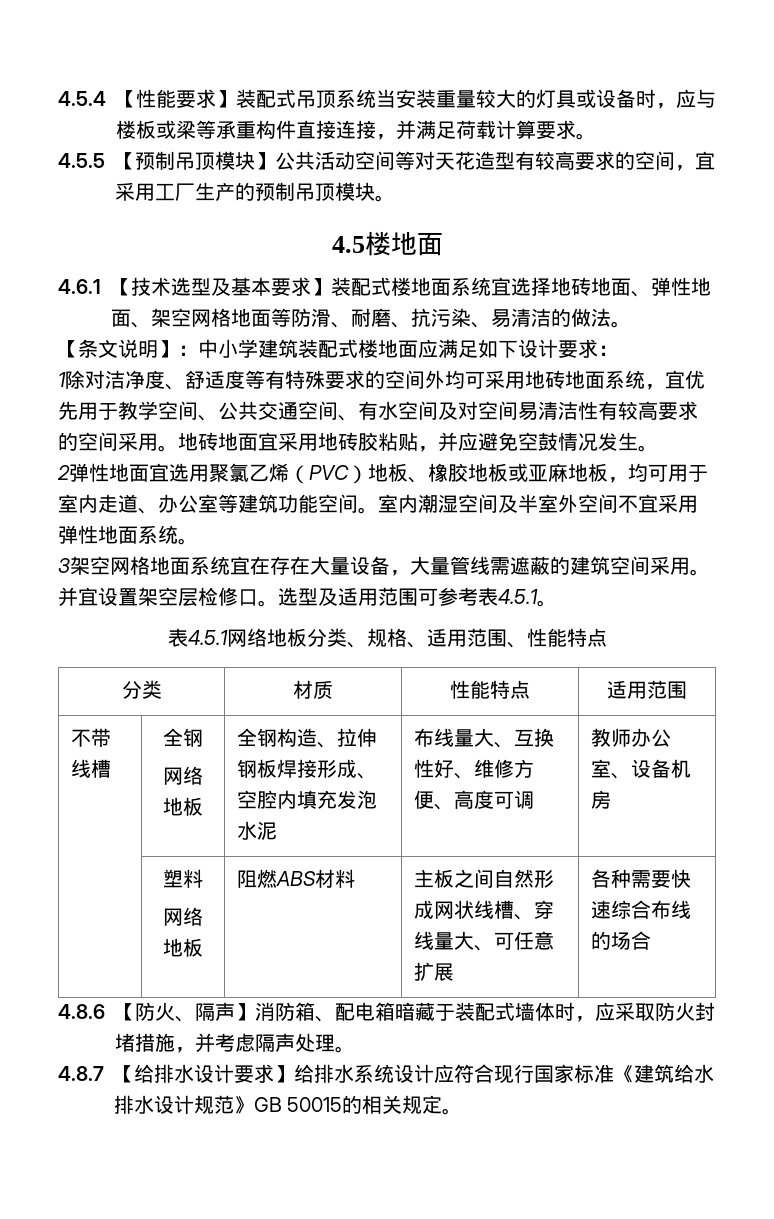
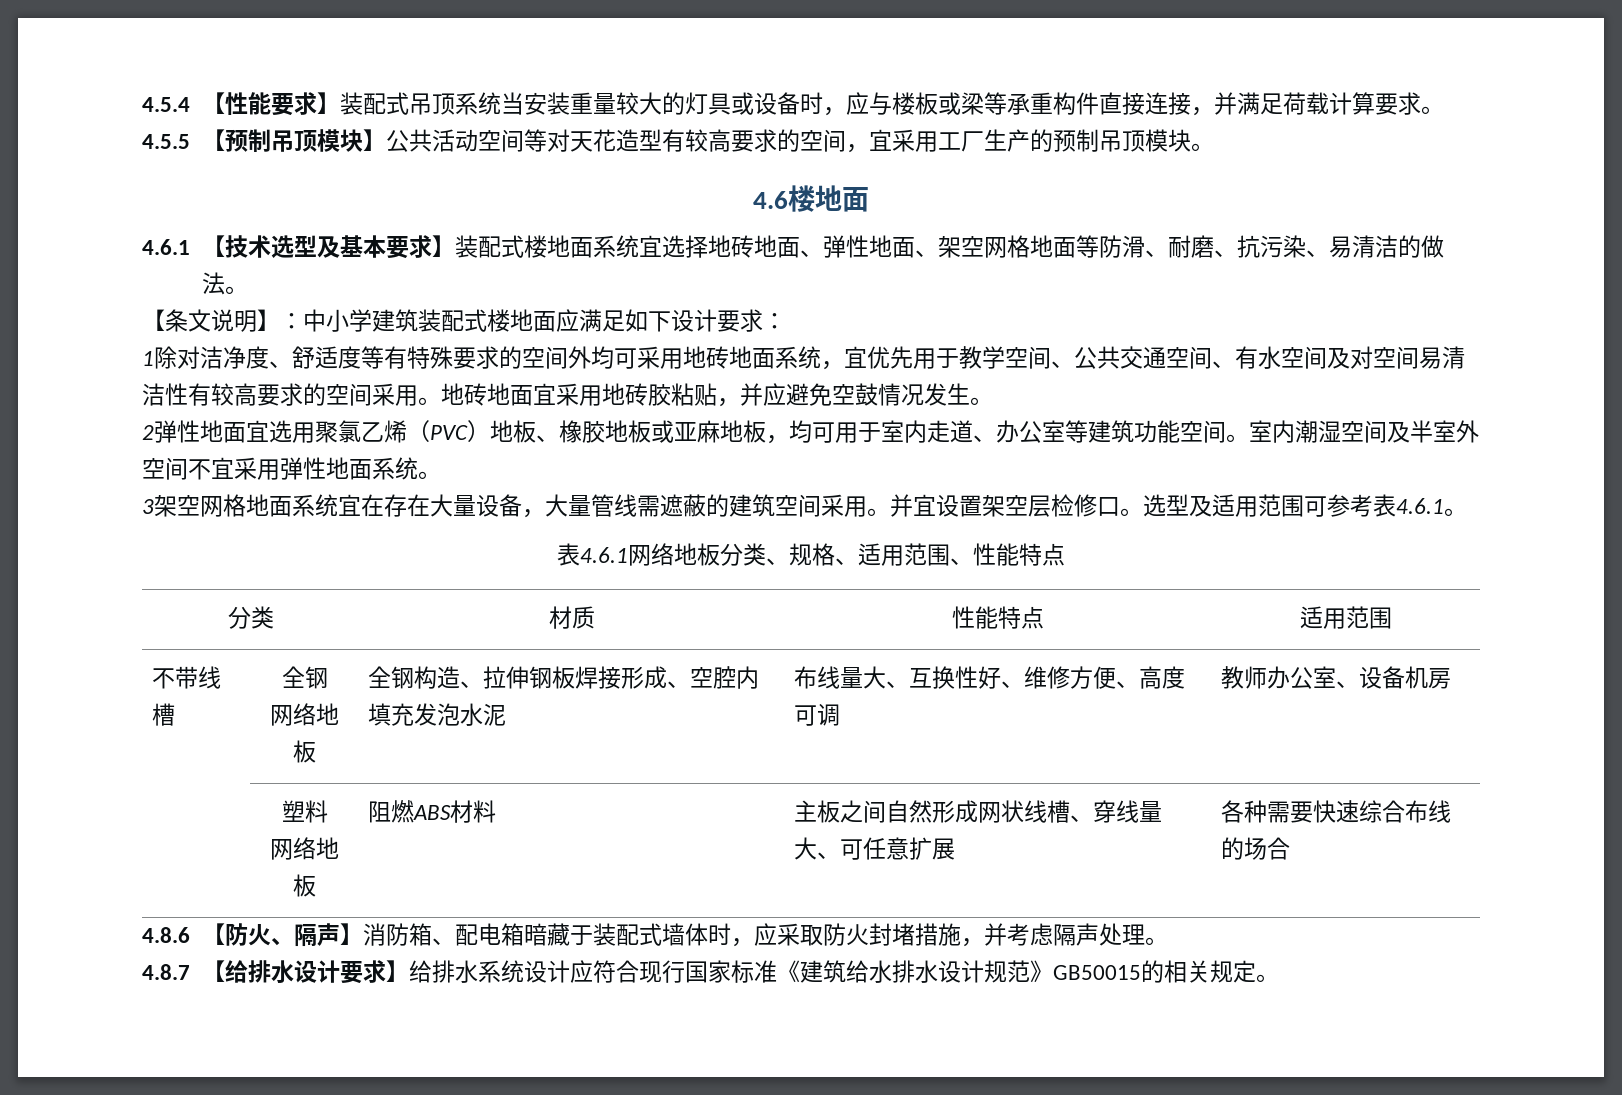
- 4.5楼地面
+ 4.6楼地面
- 选型及适用范围可参考表4.5.1。
+ 选型及适用范围可参考表4.6.1。
- 表4.5.1网络地板分类、规格、适用范围、性能特点
+ 表4.6.1网络地板分类、规格、适用范围、性能特点
- 4.8.7【给排水设计要求】给排水系统设计应符合现行国家标准《建筑给水排水设计规范》GB 50015的相关规定。
+ 4.8.7【给排水设计要求】给排水系统设计应符合现行国家标准《建筑给水排水设计规范》GB50015的相关规定。

